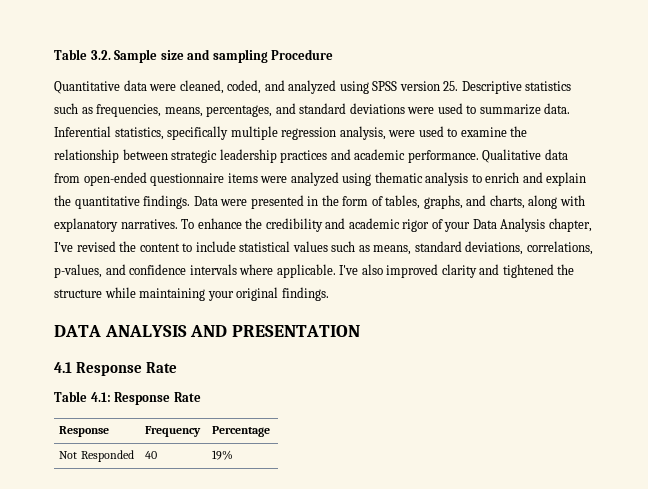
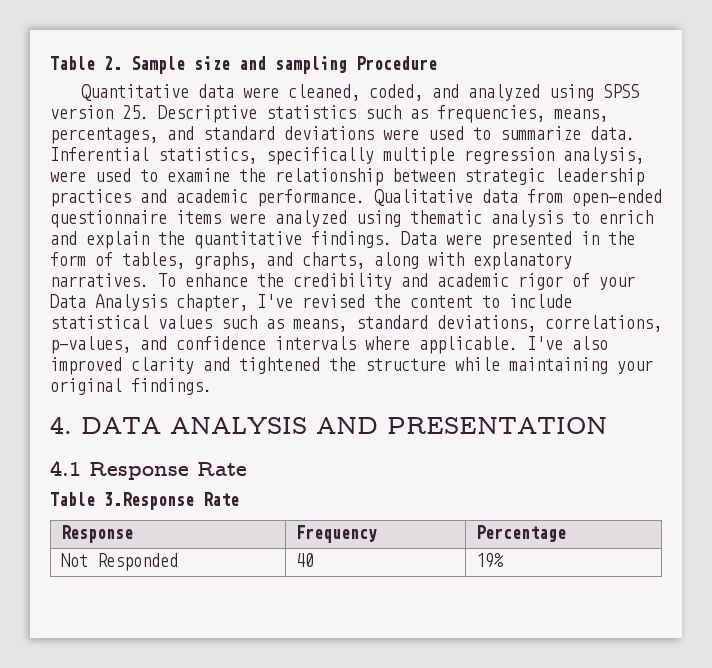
- Table 3.2. Sample size and sampling Procedure
+ Table 2. Sample size and sampling Procedure
- DATA ANALYSIS AND PRESENTATION
+ 4. DATA ANALYSIS AND PRESENTATION
- Table 4.1: Response Rate
+ Table 3.Response Rate

